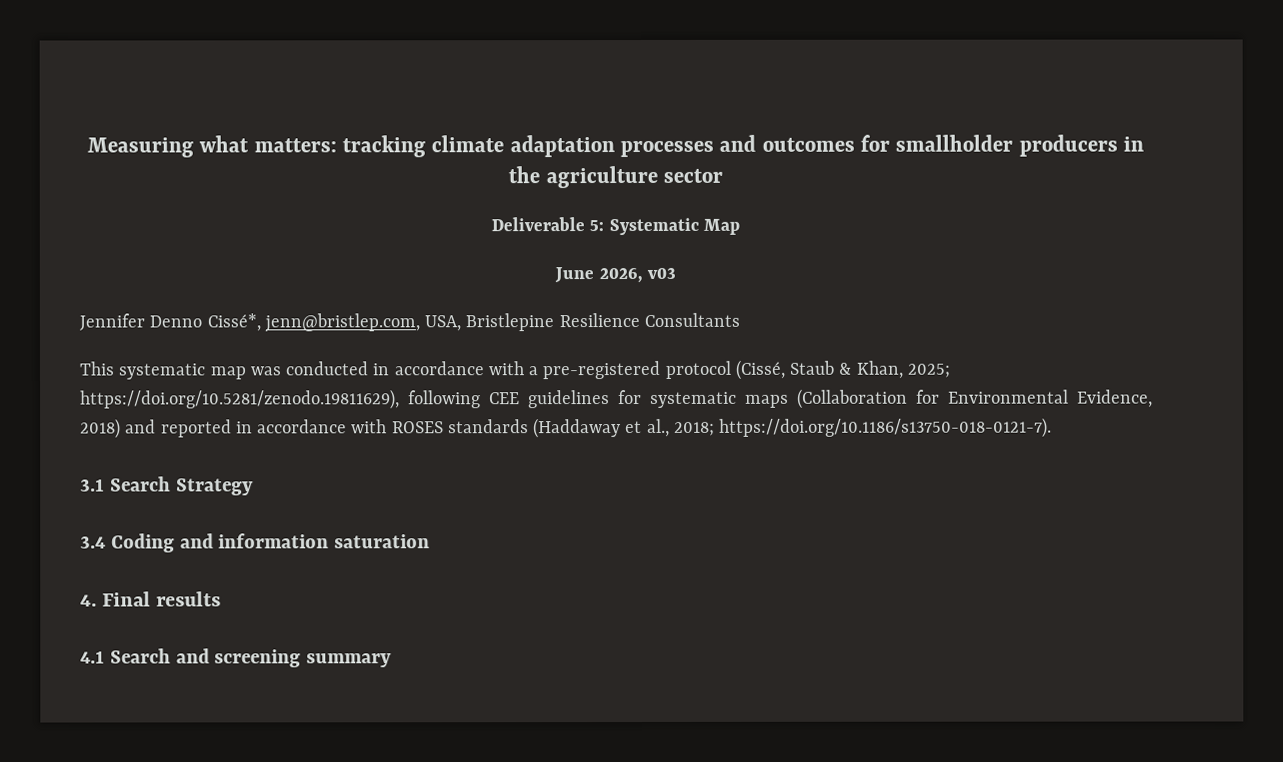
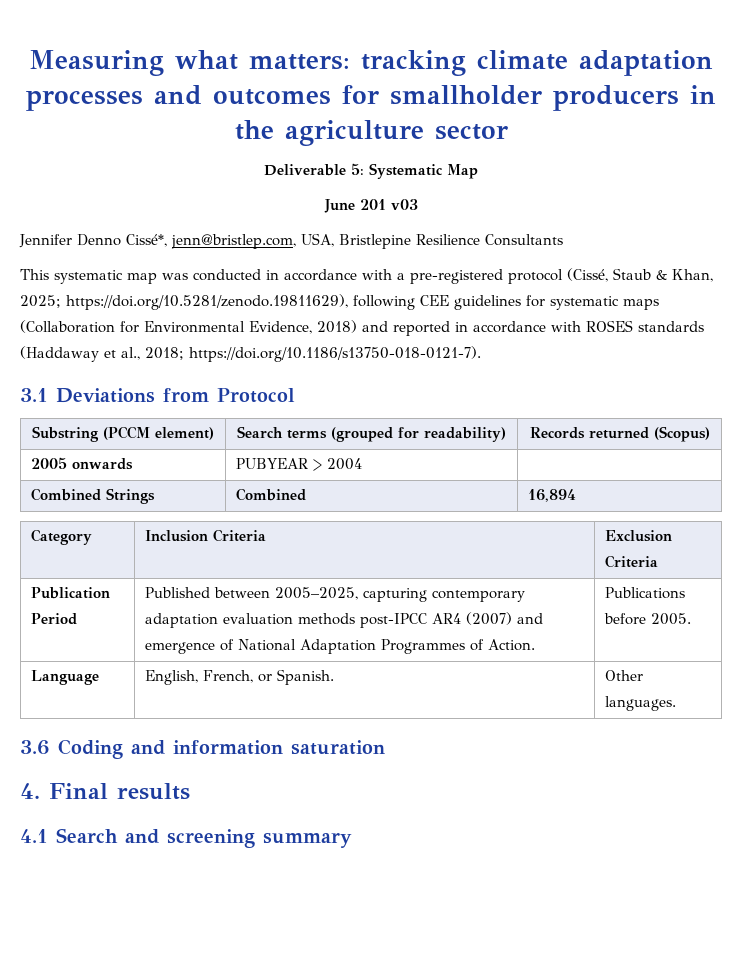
- June 2026, v03
+ June 201 v03
- 3.1 Search Strategy
- 3.4 Coding and information saturation
+ 3.1 Deviations from Protocol
+ Substring (PCCM element) | Search terms (grouped for readability) | Records returned (Scopus)
+ 2005 onwards | PUBYEAR > 2004 |
+ Combined Strings | Combined | 16,894
+ Category | Inclusion Criteria | Exclusion Criteria
+ Publication Period | Published between 2005–2025, capturing contemporary adaptation evaluation methods post-IPCC AR4 (2007) and emergence of National Adaptation Programmes of Action. | Publications before 2005.
+ Language | English, French, or Spanish. | Other languages.
+ 3.6 Coding and information saturation

